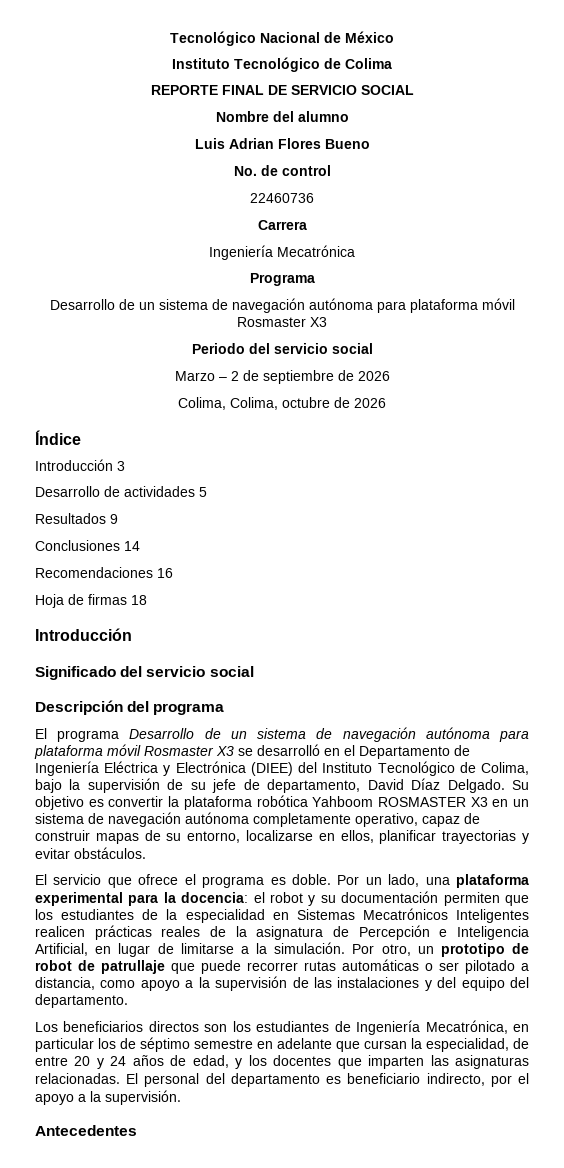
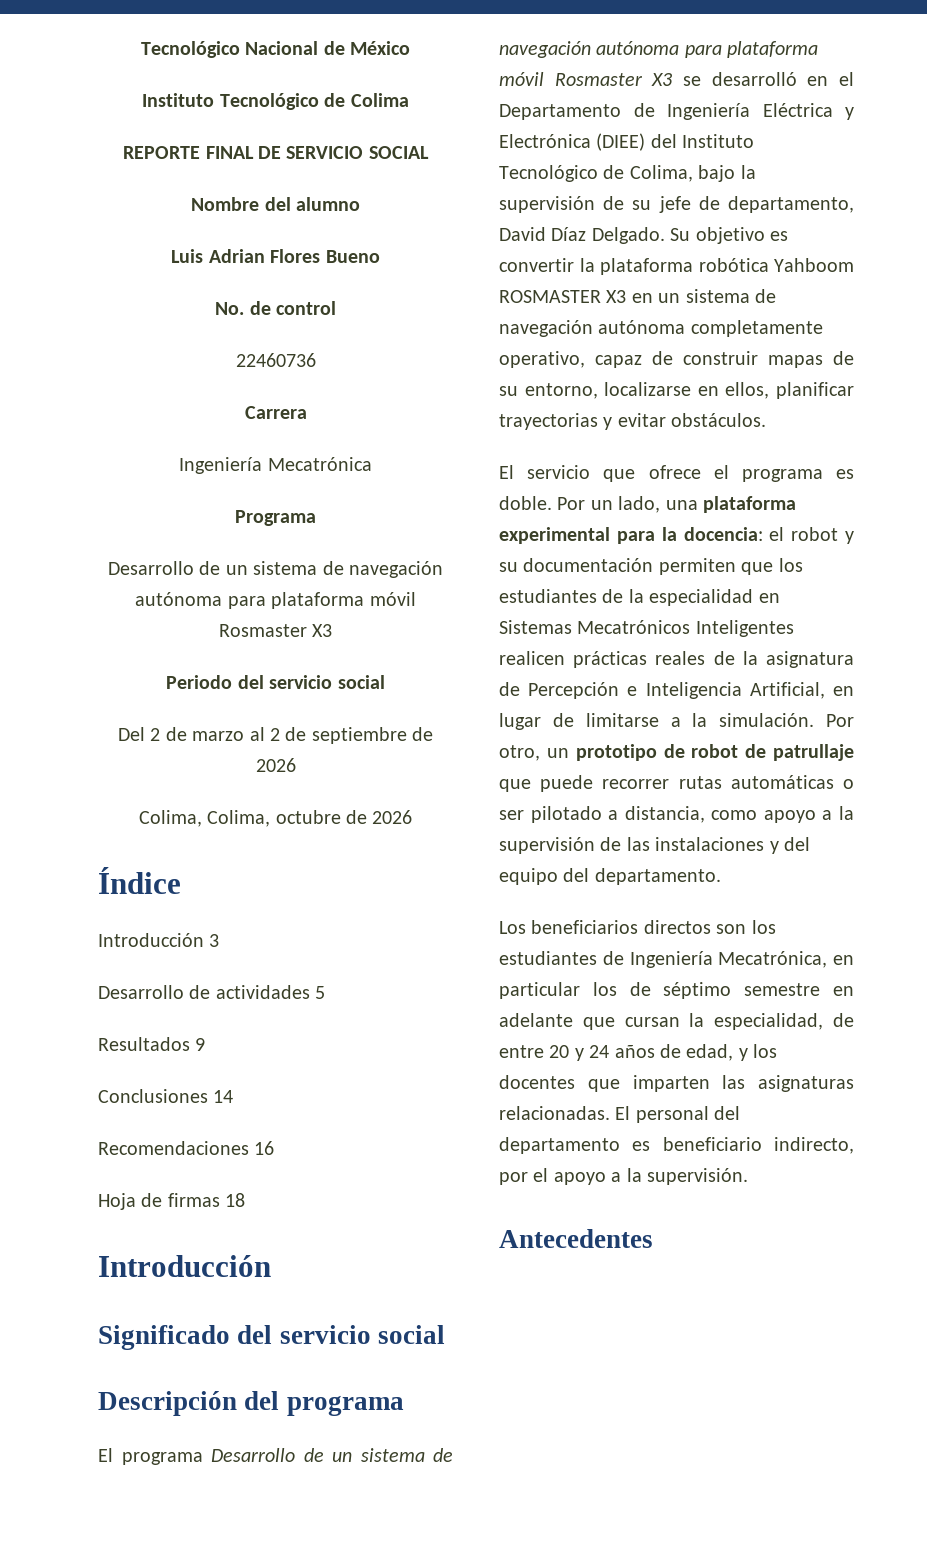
- Marzo – 2 de septiembre de 2026
+ Del 2 de marzo al 2 de septiembre de 2026

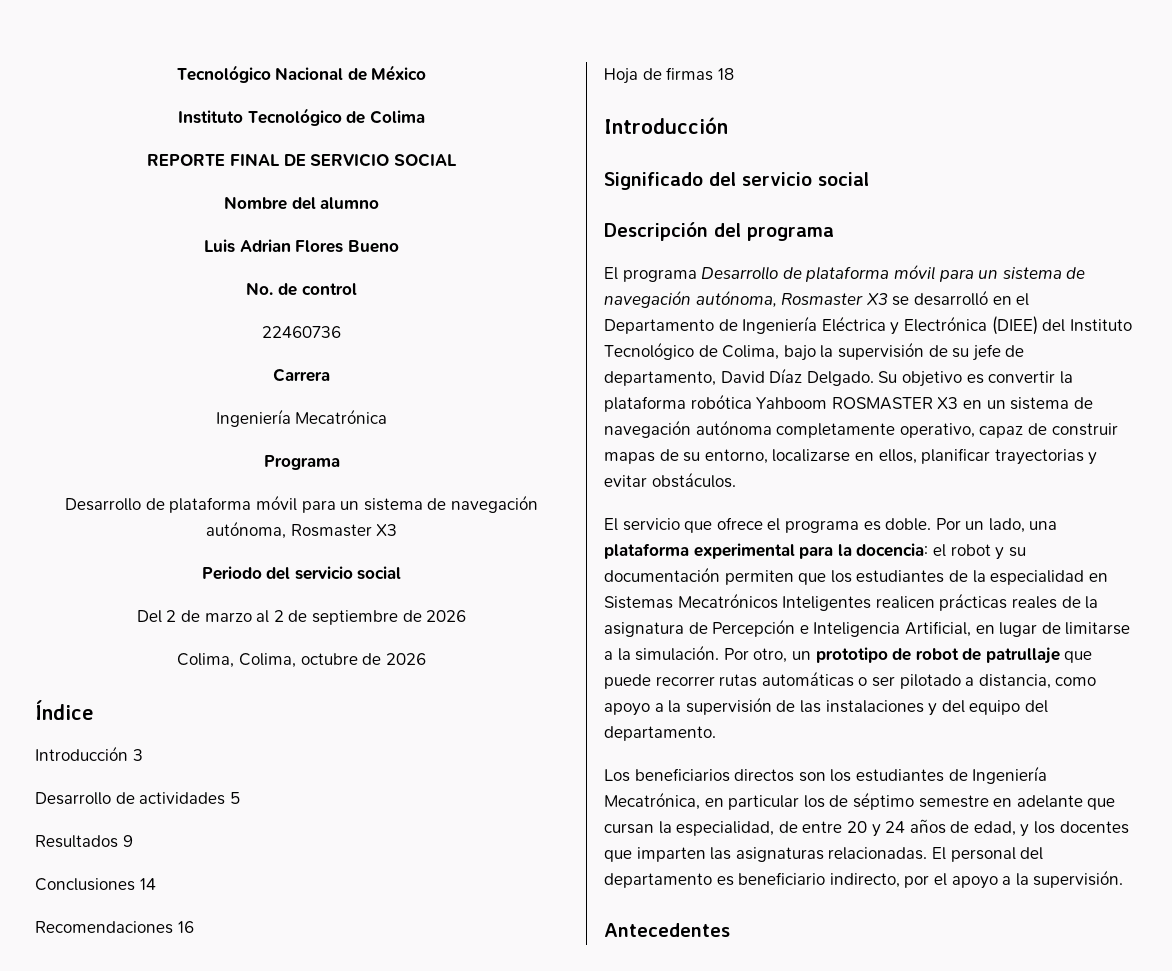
  Programa
- Desarrollo de un sistema de navegación autónoma para plataforma móvil Rosmaster X3
+ Desarrollo de plataforma móvil para un sistema de navegación autónoma, Rosmaster X3
- El programa Desarrollo de un sistema de navegación autónoma para plataforma móvil Rosmaster X3 se desarrolló en el Departamento de Ingeniería Eléctrica y Electrónica (DIEE) del Instituto Tecnológico de Colima, bajo la supervisión de su jefe de departamento, David Díaz Delgado.
+ El programa Desarrollo de plataforma móvil para un sistema de navegación autónoma, Rosmaster X3 se desarrolló en el Departamento de Ingeniería Eléctrica y Electrónica (DIEE) del Instituto Tecnológico de Colima, bajo la supervisión de su jefe de departamento, David Díaz Delgado.

